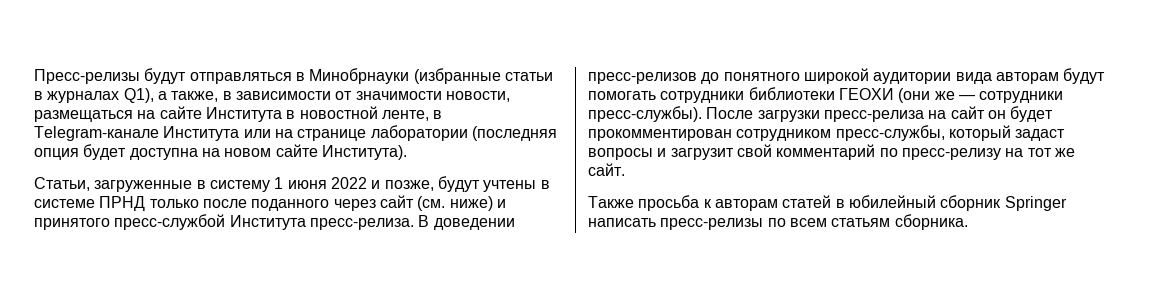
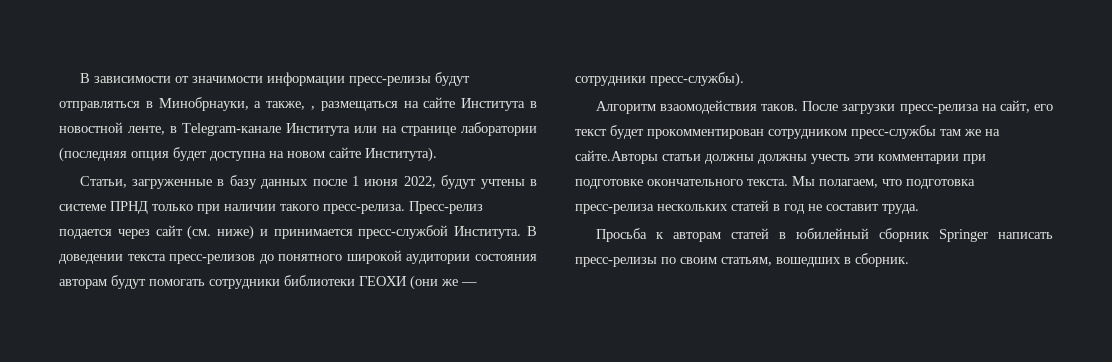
- Пресс-релизы будут отправляться в Минобрнауки (избранные статьи в журналах Q1), а также, в зависимости от значимости новости, размещаться на сайте Института в новостной ленте, в Telegram-канале Института или на странице лаборатории (последняя опция будет доступна на новом сайте Института).
+ В зависимости от значимости информации пресс-релизы будут отправляться в Минобрнауки, а также, , размещаться на сайте Института в новостной ленте, в Telegram-канале Института или на странице лаборатории (последняя опция будет доступна на новом сайте Института).
- Статьи, загруженные в систему 1 июня 2022 и позже, будут учтены в системе ПРНД только после поданного через сайт (см. ниже) и принятого пресс-службой Института пресс-релиза.
+ Статьи, загруженные в базу данных после 1 июня 2022, будут учтены в системе ПРНД только при наличии такого пресс-релиза. Пресс-релиз подается через сайт (см. ниже) и принимается пресс-службой Института.
- В доведении пресс-релизов до понятного широкой аудитории вида авторам будут помогать сотрудники библиотеки ГЕОХИ (они же — сотрудники пресс-службы).
+ В доведении текста пресс-релизов до понятного широкой аудитории состояния авторам будут помогать сотрудники библиотеки ГЕОХИ (они же — сотрудники пресс-службы).
+ Алгоритм взаомодействия таков.
- После загрузки пресс-релиза на сайт он будет прокомментирован сотрудником пресс-службы, который задаст вопросы и загрузит свой комментарий по пресс-релизу на тот же сайт.
- Также просьба к авторам статей в юбилейный сборник Springer написать пресс-релизы по всем статьям сборника.
+ После загрузки пресс-релиза на сайт, его текст будет прокомментирован сотрудником пресс-службы там же на сайте.Авторы статьи должны должны учесть эти комментарии при подготовке окончательного текста. Мы полагаем, что подготовка пресс-релиза нескольких статей в год не составит труда.
+ Просьба к авторам статей в юбилейный сборник Springer написать пресс-релизы по своим статьям, вошедших в сборник.

